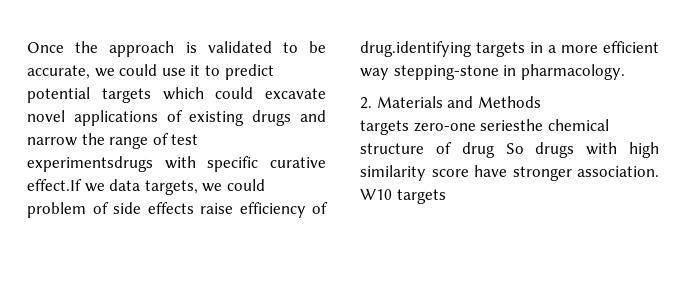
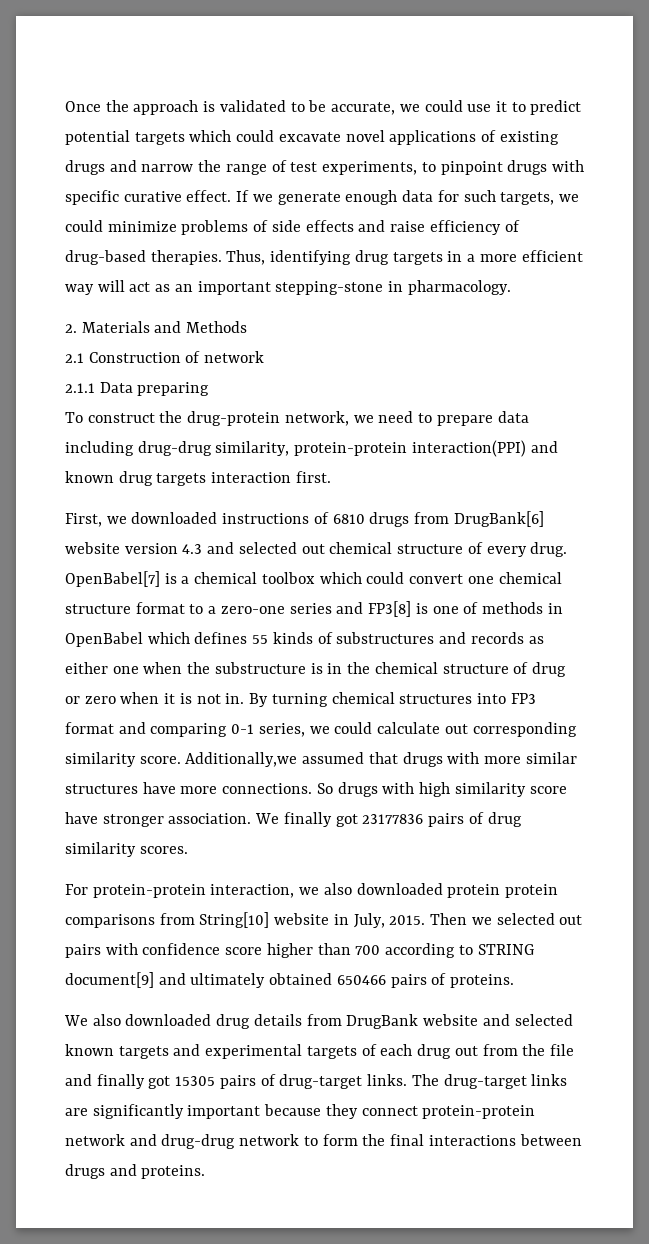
- Once the approach is validated to be accurate, we could use it to predict potential targets which could excavate novel applications of existing drugs and narrow the range of test experimentsdrugs with specific curative effect.If we data targets, we could problem of side effects raise efficiency of drug.identifying targets in a more efficient way stepping-stone in pharmacology.
+ Once the approach is validated to be accurate, we could use it to predict potential targets which could excavate novel applications of existing drugs and narrow the range of test experiments, to pinpoint drugs with specific curative effect. If we generate enough data for such targets, we could minimize problems of side effects and raise efficiency of drug-based therapies. Thus, identifying drug targets in a more efficient way will act as an important stepping-stone in pharmacology.
- targets zero-one seriesthe chemical structure of drug So drugs with high similarity score have stronger association.
+ 2.1 Construction of network
+ 2.1.1 Data preparing
+ To construct the drug-protein network, we need to prepare data including drug-drug similarity, protein-protein interaction(PPI) and known drug targets interaction first.
+ First, we downloaded instructions of 6810 drugs from DrugBank[6] website version 4.3 and selected out chemical structure of every drug. OpenBabel[7] is a chemical toolbox which could convert one chemical structure format to a zero-one series and FP3[8] is one of methods in OpenBabel which defines 55 kinds of substructures and records as either one when the substructure is in the chemical structure of drug or zero when it is not in. By turning chemical structures into FP3 format and comparing 0-1 series, we could calculate out corresponding similarity score. Additionally,we assumed that drugs with more similar structures have more connections. So drugs with high similarity score have stronger association.
- W10 targets
+ We finally got 23177836 pairs of drug similarity scores.
+ For protein-protein interaction, we also downloaded protein protein comparisons from String[10] website in July, 2015. Then we selected out pairs with confidence score higher than 700 according to STRING document[9] and ultimately obtained 650466 pairs of proteins.
+ We also downloaded drug details from DrugBank website and selected known targets and experimental targets of each drug out from the file and finally got 15305 pairs of drug-target links. The drug-target links are significantly important because they connect protein-protein network and drug-drug network to form the final interactions between drugs and proteins.

